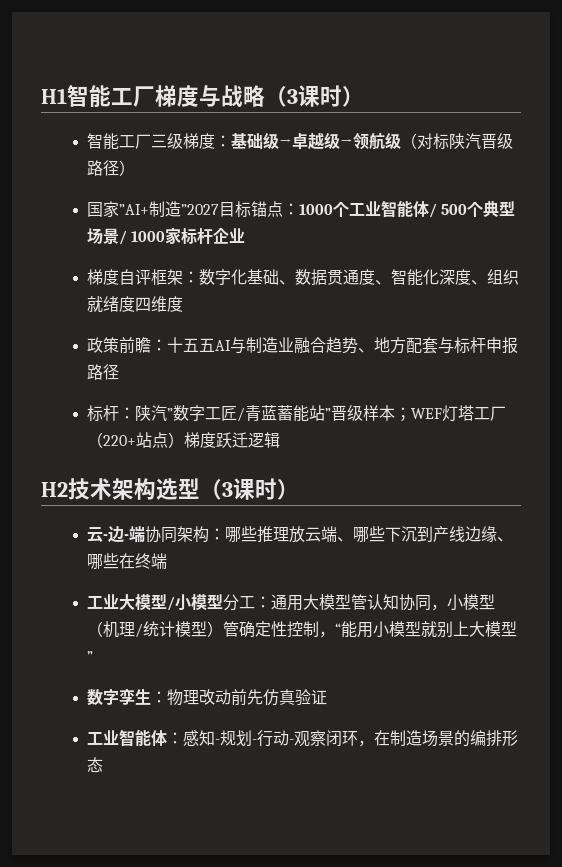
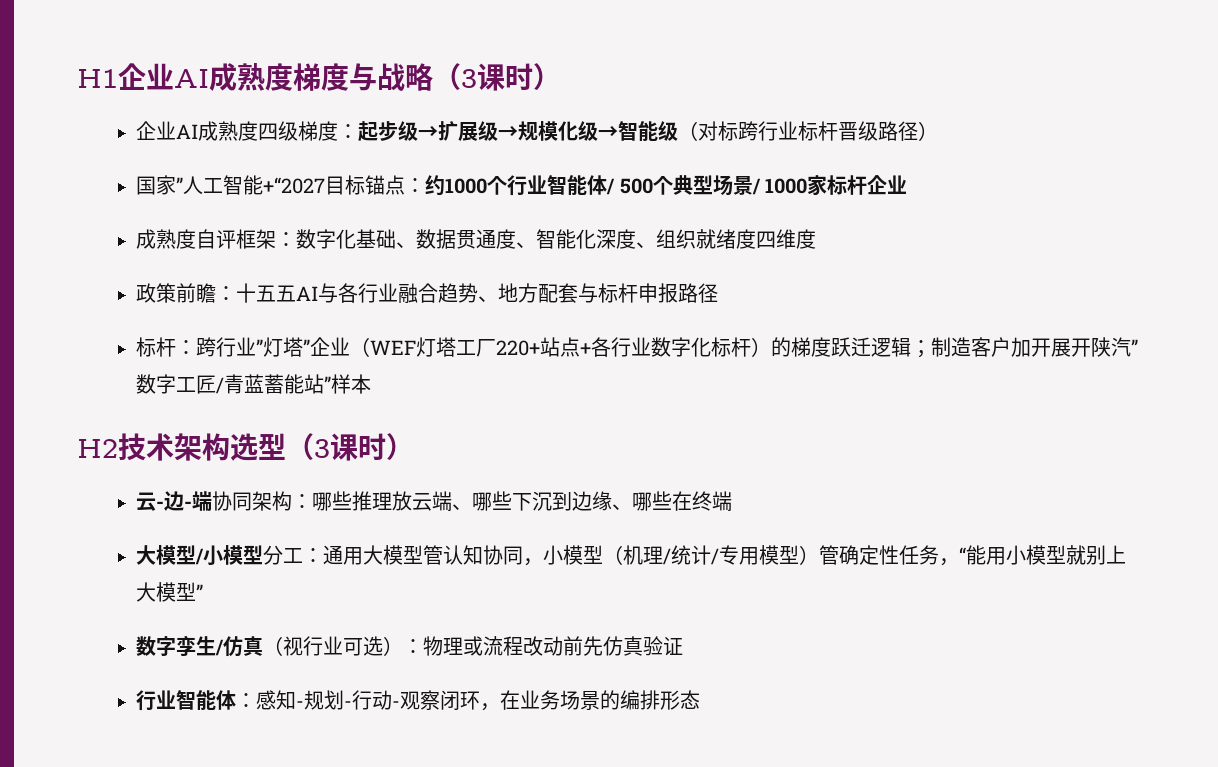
- H1智能工厂梯度与战略（3课时）
+ H1企业AI成熟度梯度与战略（3课时）
- 智能工厂三级梯度：基础级→卓越级→领航级（对标陕汽晋级路径）
- 国家”AI+制造”2027目标锚点：1000个工业智能体/ 500个典型场景/ 1000家标杆企业
+ 企业AI成熟度四级梯度：起步级→扩展级→规模化级→智能级（对标跨行业标杆晋级路径）
+ 国家”人工智能+“2027目标锚点：约1000个行业智能体/ 500个典型场景/ 1000家标杆企业
- 梯度自评框架：数字化基础、数据贯通度、智能化深度、组织就绪度四维度
+ 成熟度自评框架：数字化基础、数据贯通度、智能化深度、组织就绪度四维度
- 政策前瞻：十五五AI与制造业融合趋势、地方配套与标杆申报路径
+ 政策前瞻：十五五AI与各行业融合趋势、地方配套与标杆申报路径
- 标杆：陕汽”数字工匠/青蓝蓄能站”晋级样本；WEF灯塔工厂（220+站点）梯度跃迁逻辑
+ 标杆：跨行业”灯塔”企业（WEF灯塔工厂220+站点+各行业数字化标杆）的梯度跃迁逻辑；制造客户加开展开陕汽”数字工匠/青蓝蓄能站”样本
- 云-边-端协同架构：哪些推理放云端、哪些下沉到产线边缘、哪些在终端
+ 云-边-端协同架构：哪些推理放云端、哪些下沉到边缘、哪些在终端
- 工业大模型/小模型分工：通用大模型管认知协同，小模型（机理/统计模型）管确定性控制，“能用小模型就别上大模型”
+ 大模型/小模型分工：通用大模型管认知协同，小模型（机理/统计/专用模型）管确定性任务，“能用小模型就别上大模型”
- 数字孪生：物理改动前先仿真验证
+ 数字孪生/仿真（视行业可选）：物理或流程改动前先仿真验证
- 工业智能体：感知-规划-行动-观察闭环，在制造场景的编排形态
+ 行业智能体：感知-规划-行动-观察闭环，在业务场景的编排形态

